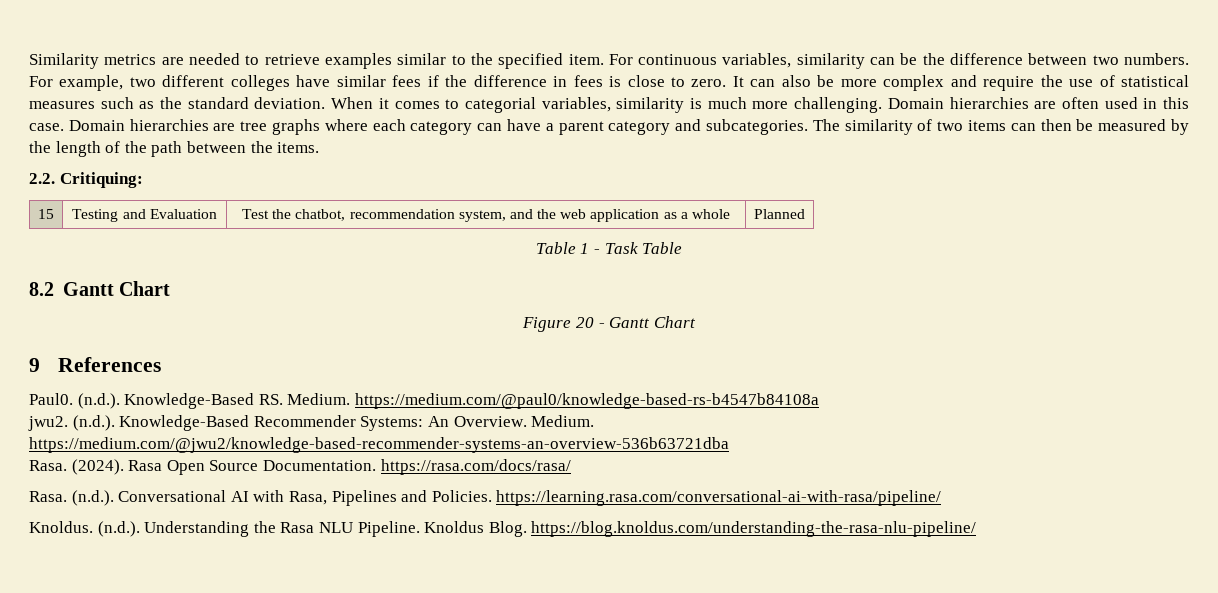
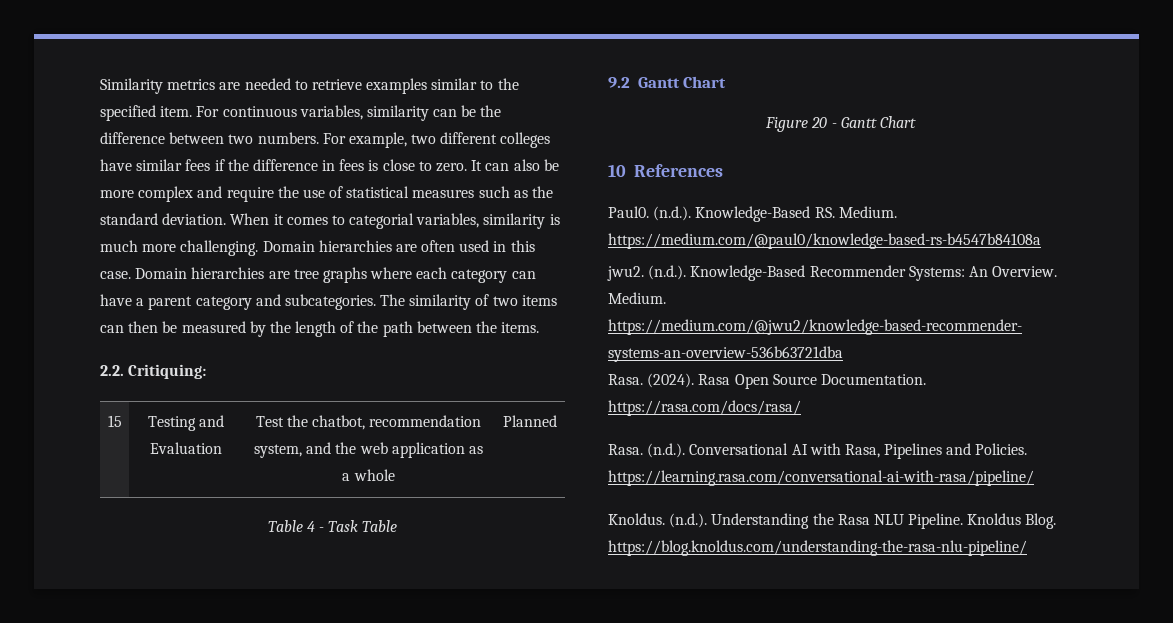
- Table 1 - Task Table
+ Table 4 - Task Table
- 8.2 Gantt Chart
+ 9.2 Gantt Chart
- 9 References
+ 10 References

